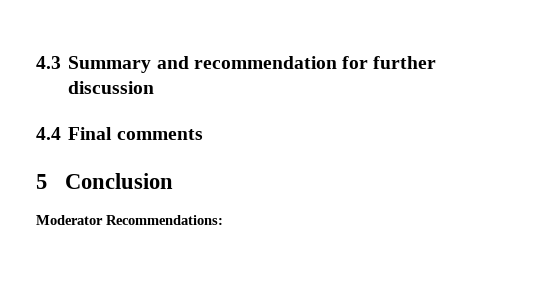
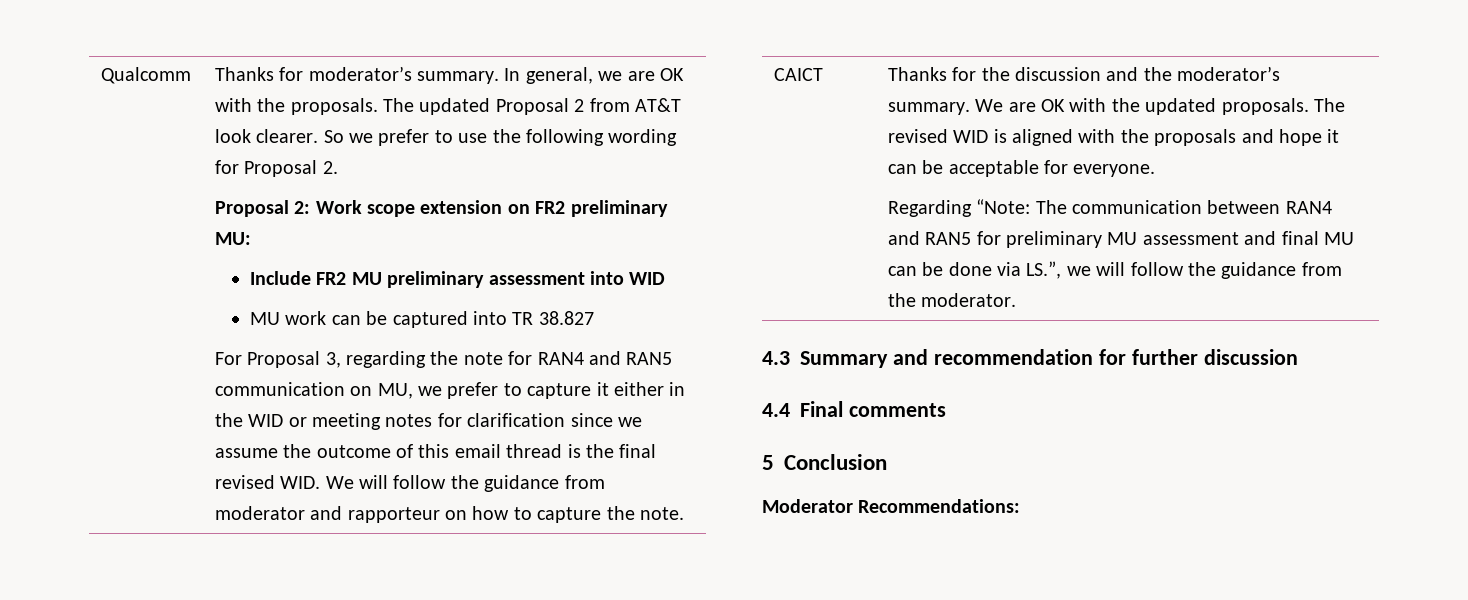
+ Qualcomm | Thanks for moderator’s summary. In general, we are OK with the proposals. The updated Proposal 2 from AT&T look clearer. So we prefer to use the following wording for Proposal 2.
+ Proposal 2: Work scope extension on FR2 preliminary MU:
+ Include FR2 MU preliminary assessment into WID
+ MU work can be captured into TR 38.827
+ For Proposal 3, regarding the note for RAN4 and RAN5 communication on MU, we prefer to capture it either in the WID or meeting notes for clarification since we assume the outcome of this email thread is the final revised WID. We will follow the guidance from moderator and rapporteur on how to capture the note.
+ CAICT | Thanks for the discussion and the moderator’s summary. We are OK with the updated proposals. The revised WID is aligned with the proposals and hope it can be acceptable for everyone.
+ Regarding “Note: The communication between RAN4 and RAN5 for preliminary MU assessment and final MU can be done via LS.”, we will follow the guidance from the moderator.

